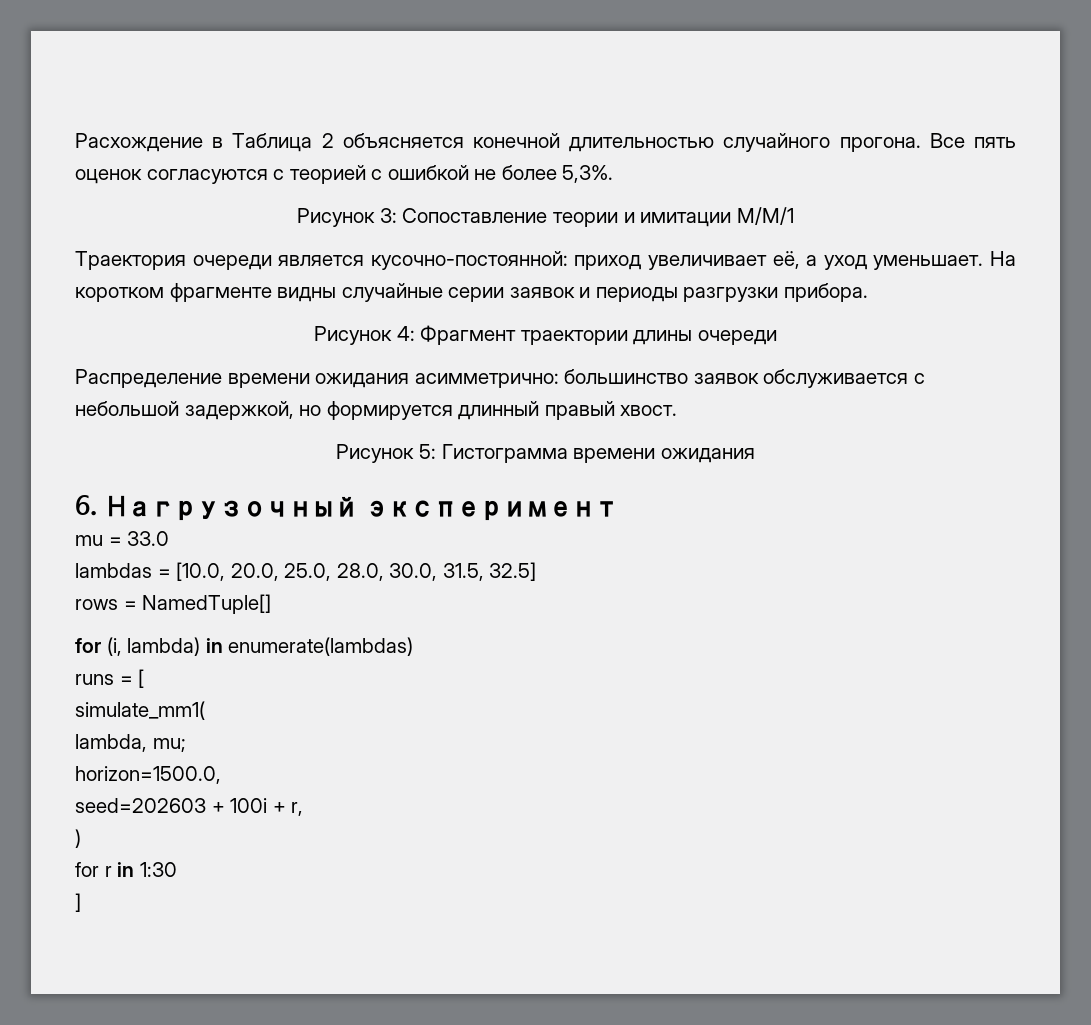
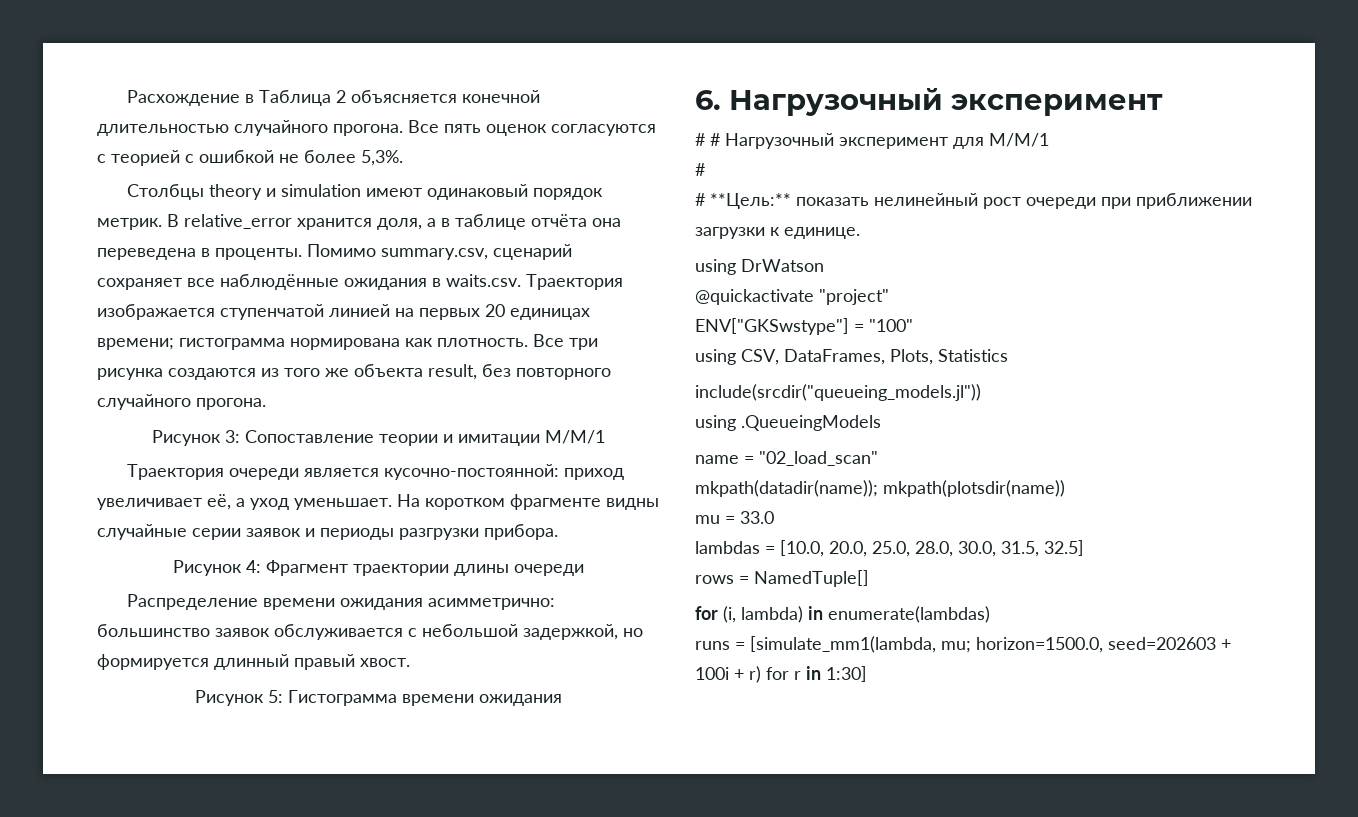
+ Столбцы theory и simulation имеют одинаковый порядок метрик. В relative_error хранится доля, а в таблице отчёта она переведена в проценты. Помимо summary.csv, сценарий сохраняет все наблюдённые ожидания в waits.csv. Траектория изображается ступенчатой линией на первых 20 единицах времени; гистограмма нормирована как плотность. Все три рисунка создаются из того же объекта result, без повторного случайного прогона.
+ # # Нагрузочный эксперимент для M/M/1
+ #
+ # **Цель:** показать нелинейный рост очереди при приближении загрузки к единице.
+ using DrWatson
+ @quickactivate "project"
+ ENV["GKSwstype"] = "100"
+ using CSV, DataFrames, Plots, Statistics
+ include(srcdir("queueing_models.jl"))
+ using .QueueingModels
+ name = "02_load_scan"
+ mkpath(datadir(name)); mkpath(plotsdir(name))
- runs = [
- simulate_mm1(
- lambda, mu;
- horizon=1500.0,
- seed=202603 + 100i + r,
- )
- for r in 1:30
- ]
+ runs = [simulate_mm1(lambda, mu; horizon=1500.0, seed=202603 + 100i + r) for r in 1:30]

